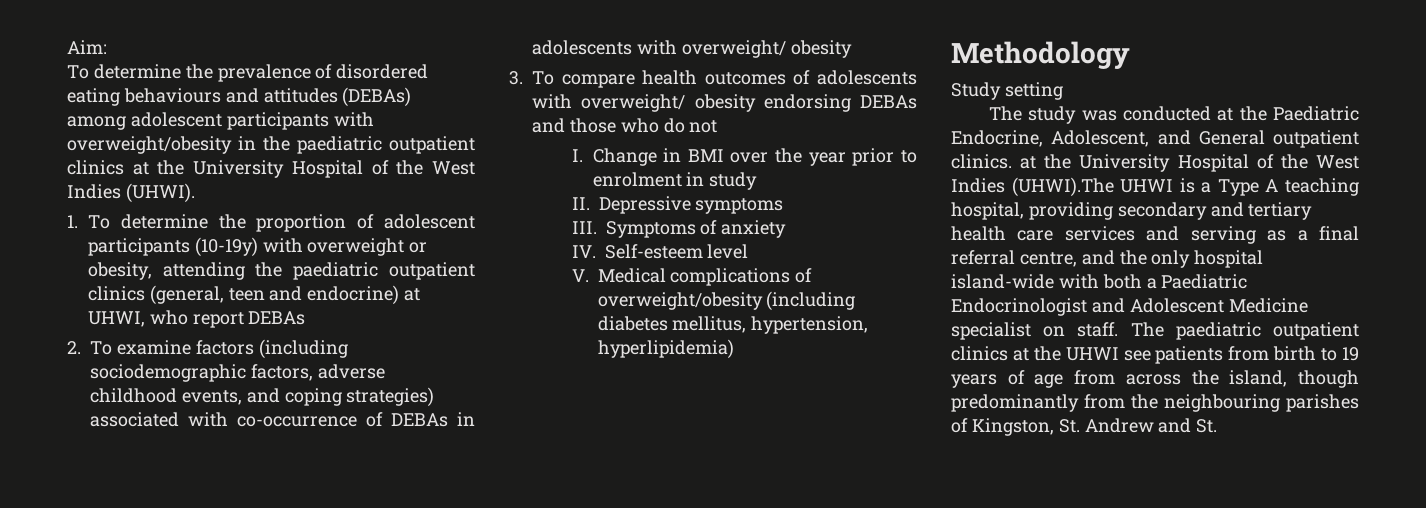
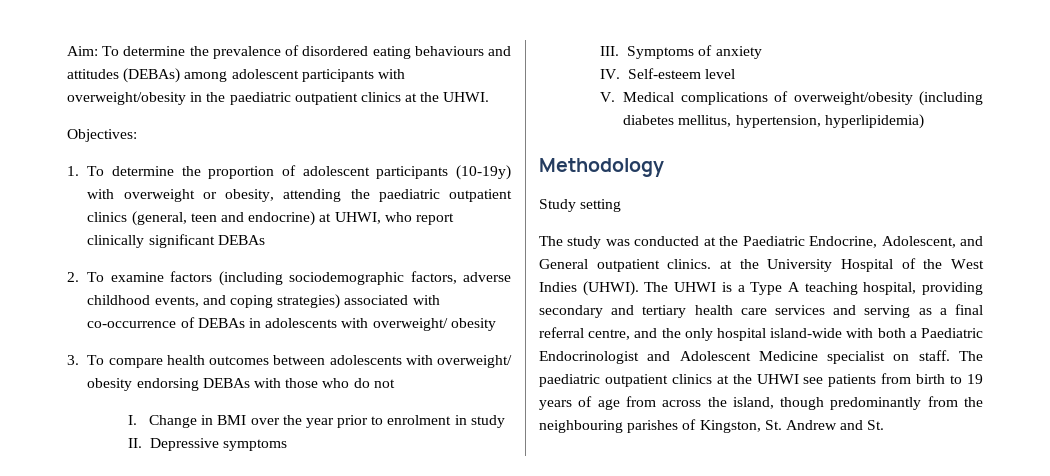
- Aim:
- To determine the prevalence of disordered eating behaviours and attitudes (DEBAs) among adolescent participants with overweight/obesity in the paediatric outpatient clinics at the University Hospital of the West Indies (UHWI).
+ Aim: To determine the prevalence of disordered eating behaviours and attitudes (DEBAs) among adolescent participants with overweight/obesity in the paediatric outpatient clinics at the UHWI.
+ Objectives:
- 1. To determine the proportion of adolescent participants (10-19y) with overweight or obesity, attending the paediatric outpatient clinics (general, teen and endocrine) at UHWI, who report DEBAs
+ 1. To determine the proportion of adolescent participants (10-19y) with overweight or obesity, attending the paediatric outpatient clinics (general, teen and endocrine) at UHWI, who report clinically significant DEBAs
- 3. To compare health outcomes of adolescents with overweight/ obesity endorsing DEBAs and those who do not
+ 3. To compare health outcomes between adolescents with overweight/ obesity endorsing DEBAs with those who do not
- The study was conducted at the Paediatric Endocrine, Adolescent, and General outpatient clinics. at the University Hospital of the West Indies (UHWI).The UHWI is a Type A teaching hospital, providing secondary and tertiary health care services and serving as a final referral centre, and the only hospital island-wide with both a Paediatric Endocrinologist and Adolescent Medicine specialist on staff.
+ The study was conducted at the Paediatric Endocrine, Adolescent, and General outpatient clinics. at the University Hospital of the West Indies (UHWI). The UHWI is a Type A teaching hospital, providing secondary and tertiary health care services and serving as a final referral centre, and the only hospital island-wide with both a Paediatric Endocrinologist and Adolescent Medicine specialist on staff.

